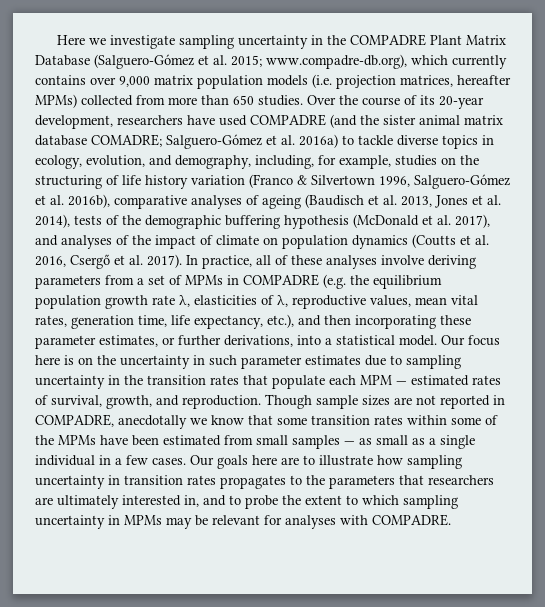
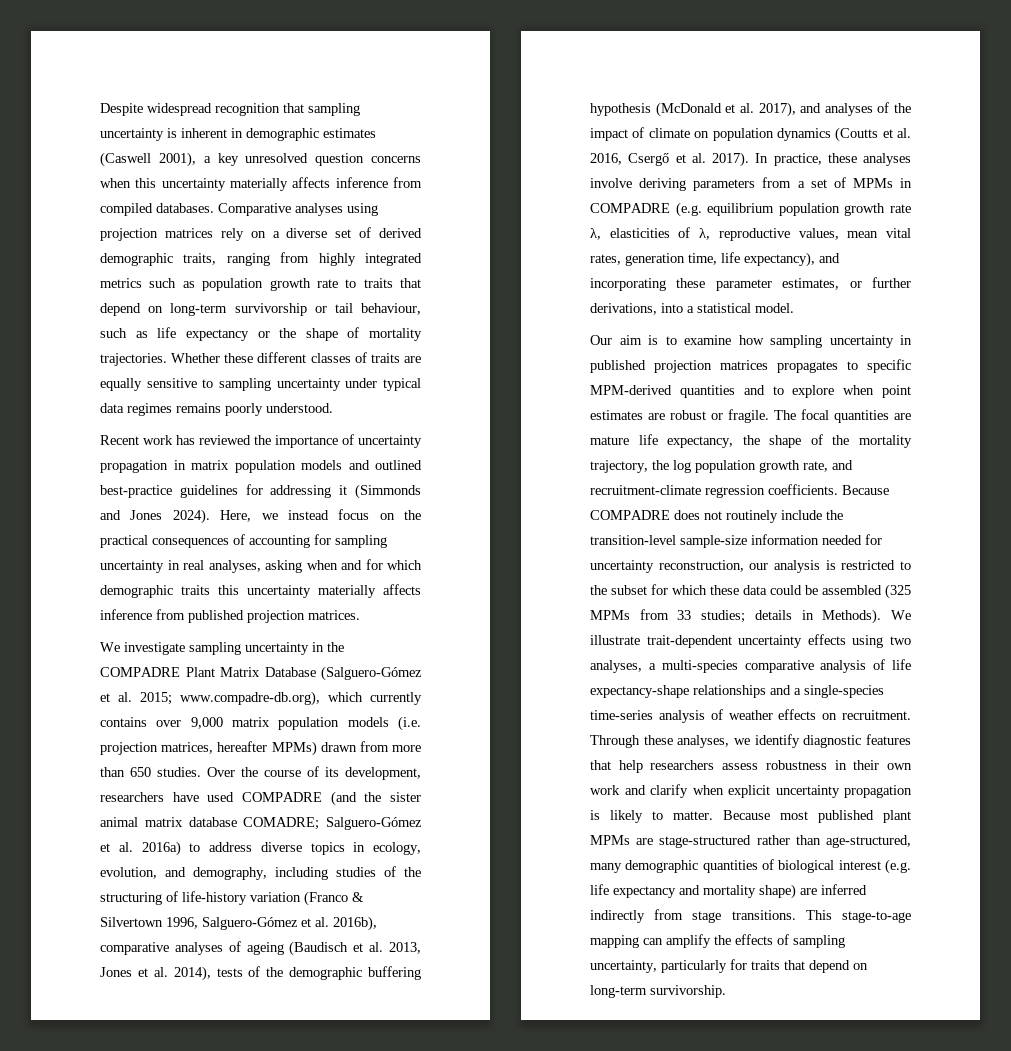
- Here we investigate sampling uncertainty in the COMPADRE Plant Matrix Database (Salguero-Gómez et al. 2015; www.compadre-db.org), which currently contains over 9,000 matrix population models (i.e. projection matrices, hereafter MPMs) collected from more than 650 studies.
+ Despite widespread recognition that sampling uncertainty is inherent in demographic estimates (Caswell 2001), a key unresolved question concerns when this uncertainty materially affects inference from compiled databases. Comparative analyses using projection matrices rely on a diverse set of derived demographic traits, ranging from highly integrated metrics such as population growth rate to traits that depend on long-term survivorship or tail behaviour, such as life expectancy or the shape of mortality trajectories. Whether these different classes of traits are equally sensitive to sampling uncertainty under typical data regimes remains poorly understood.
+ Recent work has reviewed the importance of uncertainty propagation in matrix population models and outlined best-practice guidelines for addressing it (Simmonds and Jones 2024). Here, we instead focus on the practical consequences of accounting for sampling uncertainty in real analyses, asking when and for which demographic traits this uncertainty materially affects inference from published projection matrices.
+ We investigate sampling uncertainty in the COMPADRE Plant Matrix Database (Salguero-Gómez et al. 2015; www.compadre-db.org), which currently contains over 9,000 matrix population models (i.e. projection matrices, hereafter MPMs) drawn from more than 650 studies.
- Over the course of its 20-year development, researchers have used COMPADRE (and the sister animal matrix database COMADRE;
+ Over the course of its development, researchers have used COMPADRE (and the sister animal matrix database COMADRE;
- Salguero-Gómez et al. 2016a) to tackle diverse topics in ecology, evolution, and demography, including, for example, studies on the structuring of life history variation (Franco & Silvertown 1996, Salguero-Gómez et al. 2016b), comparative analyses of ageing (Baudisch et al. 2013, Jones et al. 2014), tests of the demographic buffering hypothesis (McDonald et al. 2017), and analyses of the impact of climate on population dynamics (Coutts et al. 2016, Csergő et al. 2017).
+ Salguero-Gómez et al. 2016a) to address diverse topics in ecology, evolution, and demography, including studies of the structuring of life-history variation (Franco & Silvertown 1996, Salguero-Gómez et al. 2016b), comparative analyses of ageing (Baudisch et al. 2013, Jones et al. 2014), tests of the demographic buffering hypothesis (McDonald et al. 2017), and analyses of the impact of climate on population dynamics (Coutts et al. 2016, Csergő et al. 2017).
- In practice, all of these analyses involve deriving parameters from a set of MPMs in COMPADRE (e.g. the equilibrium population growth rate λ, elasticities of λ, reproductive values, mean vital rates, generation time, life expectancy, etc.), and then incorporating these parameter estimates, or further derivations, into a statistical model. Our focus here is on the uncertainty in such parameter estimates due to sampling uncertainty in the transition rates that populate each MPM — estimated rates of survival, growth, and reproduction. Though sample sizes are not reported in COMPADRE, anecdotally we know that some transition rates within some of the MPMs have been estimated from small samples — as small as a single individual in a few cases. Our goals here are to illustrate how sampling uncertainty in transition rates propagates to the parameters that researchers are ultimately interested in, and to probe the extent to which sampling uncertainty in MPMs may be relevant for analyses with COMPADRE.
+ In practice, these analyses involve deriving parameters from a set of MPMs in COMPADRE (e.g. equilibrium population growth rate λ, elasticities of λ, reproductive values, mean vital rates, generation time, life expectancy), and incorporating these parameter estimates, or further derivations, into a statistical model.
+ Our aim is to examine how sampling uncertainty in published projection matrices propagates to specific MPM-derived quantities and to explore when point estimates are robust or fragile. The focal quantities are mature life expectancy, the shape of the mortality trajectory, the log population growth rate, and recruitment-climate regression coefficients. Because COMPADRE does not routinely include the transition-level sample-size information needed for uncertainty reconstruction, our analysis is restricted to the subset for which these data could be assembled (325 MPMs from 33 studies; details in Methods). We illustrate trait-dependent uncertainty effects using two analyses, a multi-species comparative analysis of life expectancy-shape relationships and a single-species time-series analysis of weather effects on recruitment. Through these analyses, we identify diagnostic features that help researchers assess robustness in their own work and clarify when explicit uncertainty propagation is likely to matter. Because most published plant MPMs are stage-structured rather than age-structured, many demographic quantities of biological interest (e.g. life expectancy and mortality shape) are inferred indirectly from stage transitions. This stage-to-age mapping can amplify the effects of sampling uncertainty, particularly for traits that depend on long-term survivorship.

